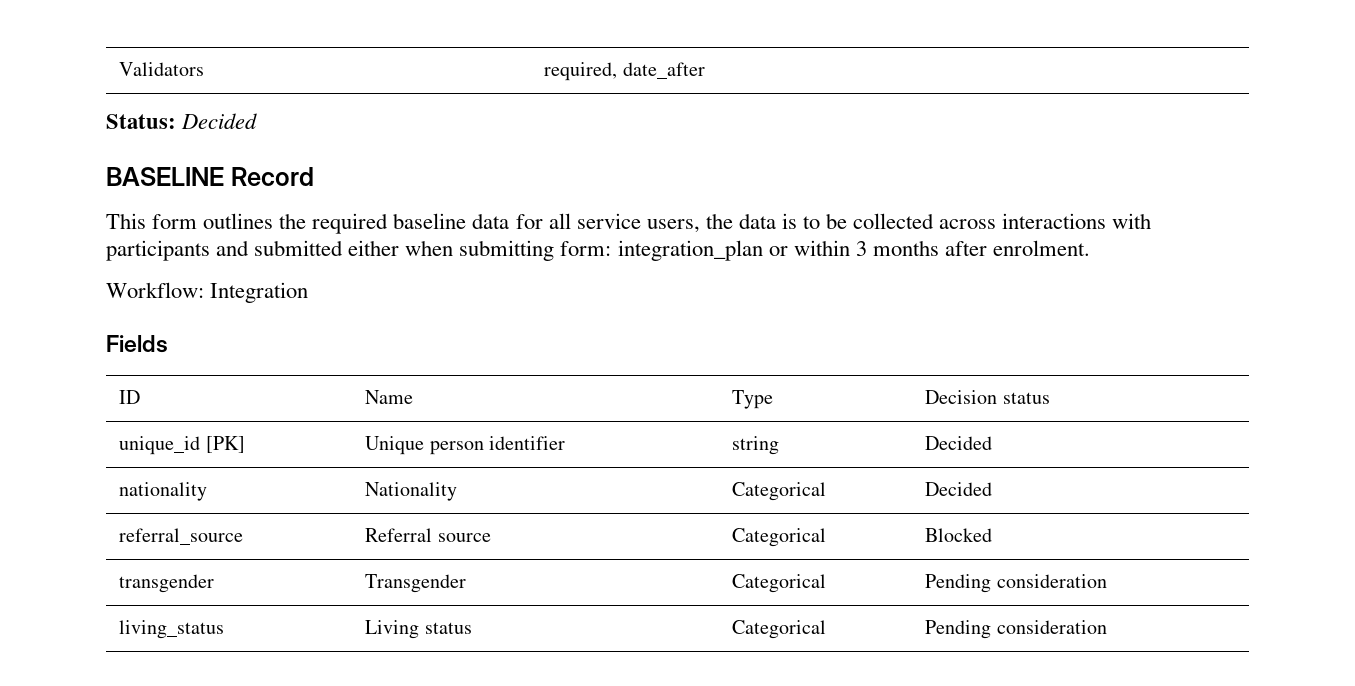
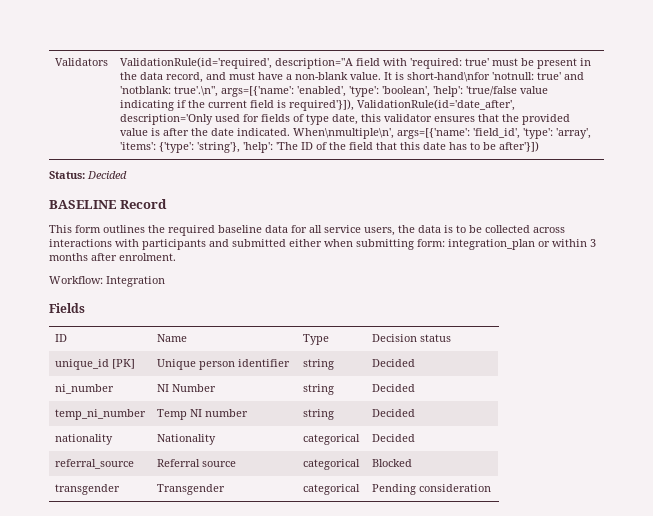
- required, date_after
+ ValidationRule(id='required', description="A field with 'required: true' must be present in the data record, and must have a non-blank value. It is short-hand\nfor 'notnull: true' and 'notblank: true'.\n", args=[{'name': 'enabled', 'type': 'boolean', 'help': 'true/false value indicating if the current field is required'}]), ValidationRule(id='date_after', description='Only used for fields of type date, this validator ensures that the provided value is after the date indicated. When\nmultiple\n', args=[{'name': 'field_id', 'type': 'array', 'items': {'type': 'string'}, 'help': 'The ID of the field that this date has to be after'}])
+ ni_number | NI Number | string | Decided
+ temp_ni_number | Temp NI number | string | Decided
- nationality | Nationality | Categorical | Decided
+ nationality | Nationality | categorical | Decided
- referral_source | Referral source | Categorical | Blocked
+ referral_source | Referral source | categorical | Blocked
- transgender | Transgender | Categorical | Pending consideration
- living_status | Living status | Categorical | Pending consideration
+ transgender | Transgender | categorical | Pending consideration

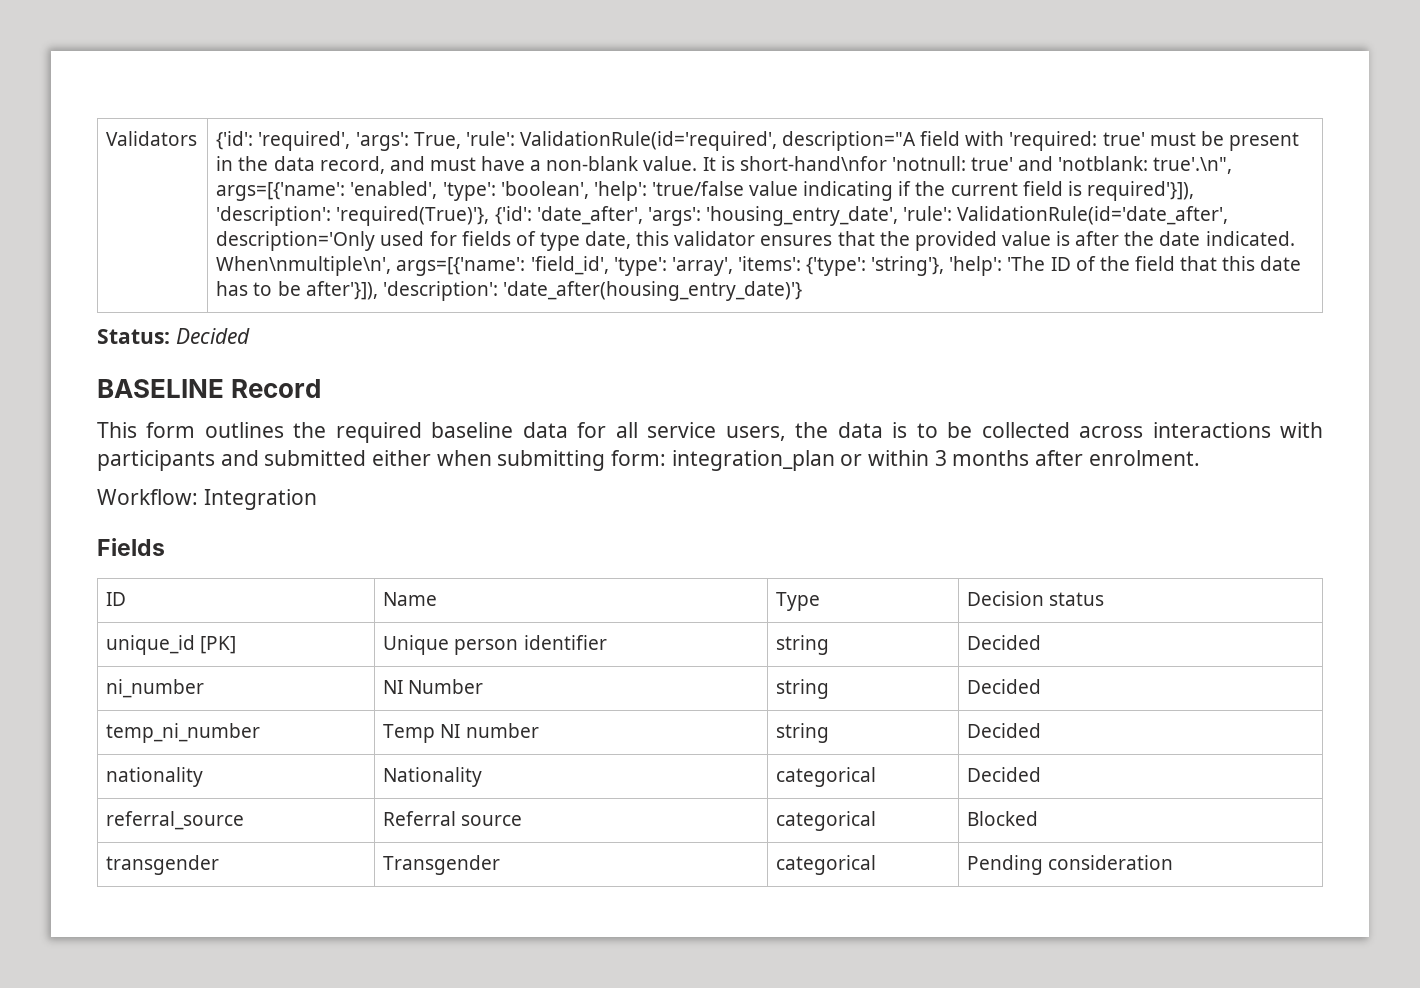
- ValidationRule(id='required', description="A field with 'required: true' must be present in the data record, and must have a non-blank value.
+ {'id': 'required', 'args': True, 'rule': ValidationRule(id='required', description="A field with 'required: true' must be present in the data record, and must have a non-blank value.
- It is short-hand\nfor 'notnull: true' and 'notblank: true'.\n", args=[{'name': 'enabled', 'type': 'boolean', 'help': 'true/false value indicating if the current field is required'}]), ValidationRule(id='date_after', description='Only used for fields of type date, this validator ensures that the provided value is after the date indicated.
+ It is short-hand\nfor 'notnull: true' and 'notblank: true'.\n", args=[{'name': 'enabled', 'type': 'boolean', 'help': 'true/false value indicating if the current field is required'}]), 'description': 'required(True)'}, {'id': 'date_after', 'args': 'housing_entry_date', 'rule': ValidationRule(id='date_after', description='Only used for fields of type date, this validator ensures that the provided value is after the date indicated.
- When\nmultiple\n', args=[{'name': 'field_id', 'type': 'array', 'items': {'type': 'string'}, 'help': 'The ID of the field that this date has to be after'}])
+ When\nmultiple\n', args=[{'name': 'field_id', 'type': 'array', 'items': {'type': 'string'}, 'help': 'The ID of the field that this date has to be after'}]), 'description': 'date_after(housing_entry_date)'}

